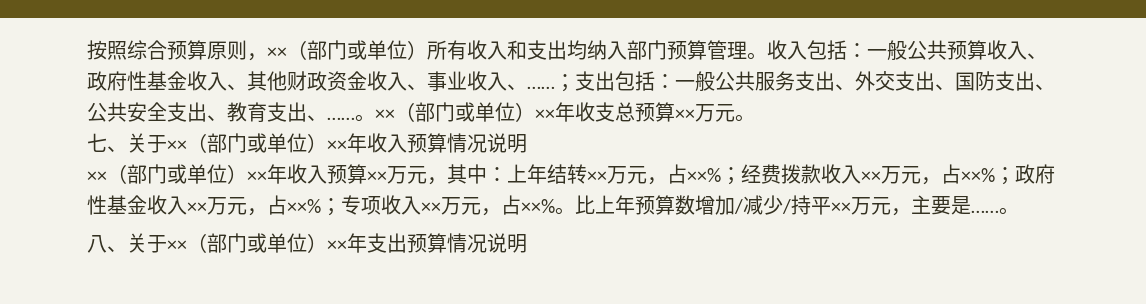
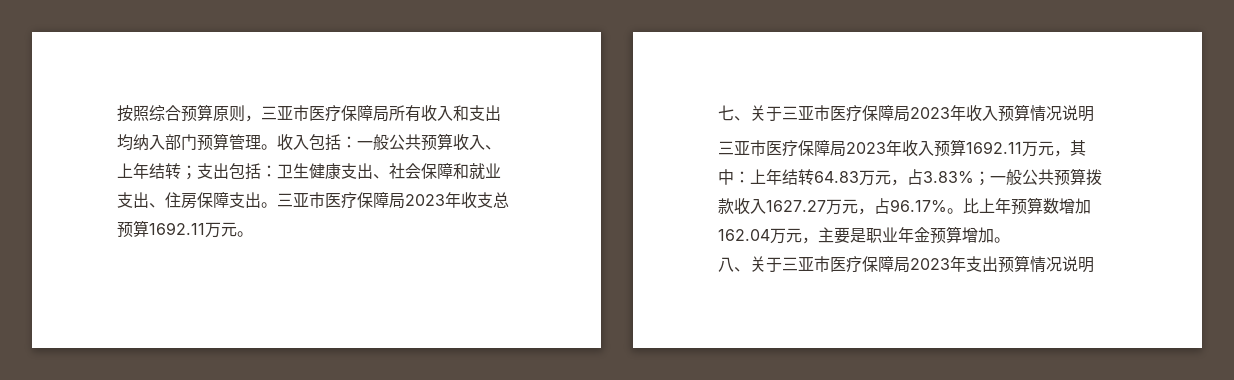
- 按照综合预算原则，××（部门或单位）所有收入和支出均纳入部门预算管理。
+ 按照综合预算原则，三亚市医疗保障局所有收入和支出均纳入部门预算管理。
- 收入包括：一般公共预算收入、政府性基金收入、其他财政资金收入、事业收入、……；支出包括：一般公共服务支出、外交支出、国防支出、公共安全支出、教育支出、……。××（部门或单位）××年收支总预算××万元。
+ 收入包括：一般公共预算收入、上年结转；支出包括：卫生健康支出、社会保障和就业支出、住房保障支出。三亚市医疗保障局2023年收支总预算1692.11万元。
- 七、关于××（部门或单位）××年收入预算情况说明
+ 七、关于三亚市医疗保障局2023年收入预算情况说明
- ××（部门或单位）××年收入预算××万元，其中：上年结转××万元，占××%；经费拨款收入××万元，占××%；政府性基金收入××万元，占××%；专项收入××万元，占××%。
+ 三亚市医疗保障局2023年收入预算1692.11万元，其中：上年结转64.83万元，占3.83%；一般公共预算拨款收入1627.27万元，占96.17%。
- 比上年预算数增加/减少/持平××万元，主要是……。
- 八、关于××（部门或单位）××年支出预算情况说明
+ 比上年预算数增加162.04万元，主要是职业年金预算增加。
+ 八、关于三亚市医疗保障局2023年支出预算情况说明

